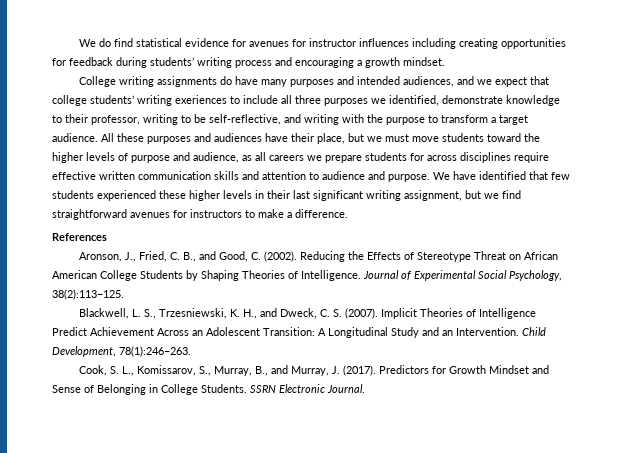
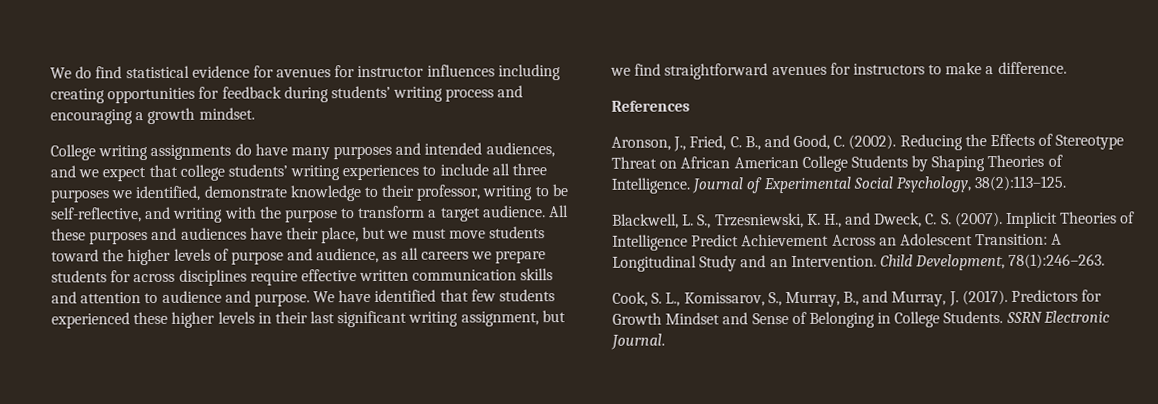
- College writing assignments do have many purposes and intended audiences, and we expect that college students’ writing exeriences to include all three purposes we identified, demonstrate knowledge to their professor, writing to be self-reflective, and writing with the purpose to transform a target audience.
+ College writing assignments do have many purposes and intended audiences, and we expect that college students’ writing experiences to include all three purposes we identified, demonstrate knowledge to their professor, writing to be self-reflective, and writing with the purpose to transform a target audience.

